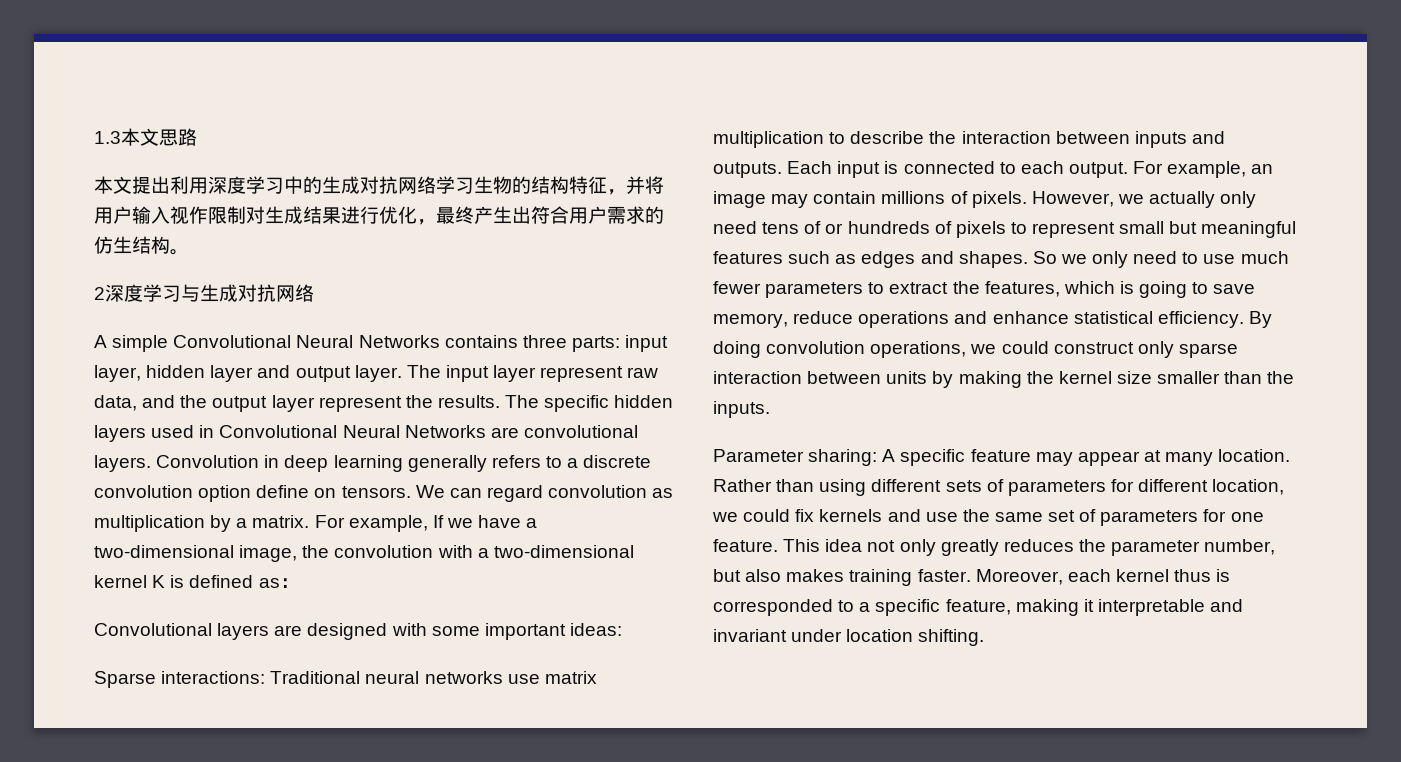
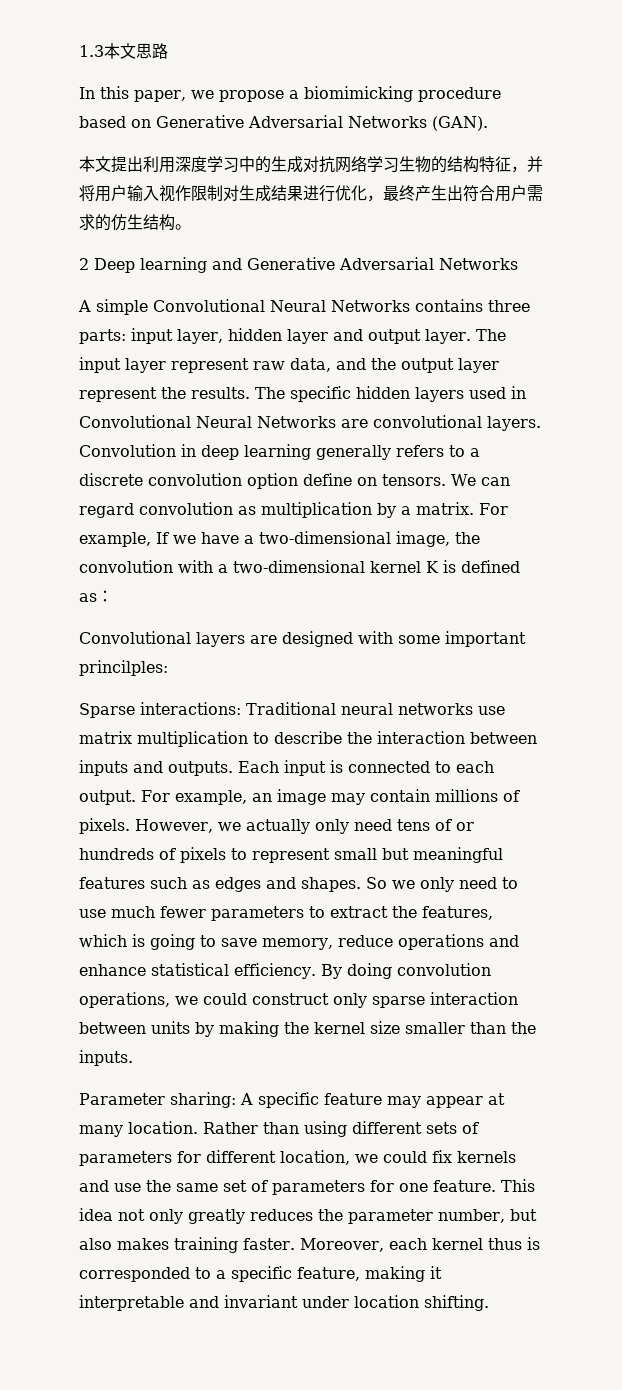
+ In this paper, we propose a biomimicking procedure based on Generative Adversarial Networks (GAN).
- 2深度学习与生成对抗网络
+ 2 Deep learning and Generative Adversarial Networks
- Convolutional layers are designed with some important ideas:
+ Convolutional layers are designed with some important princilples:

